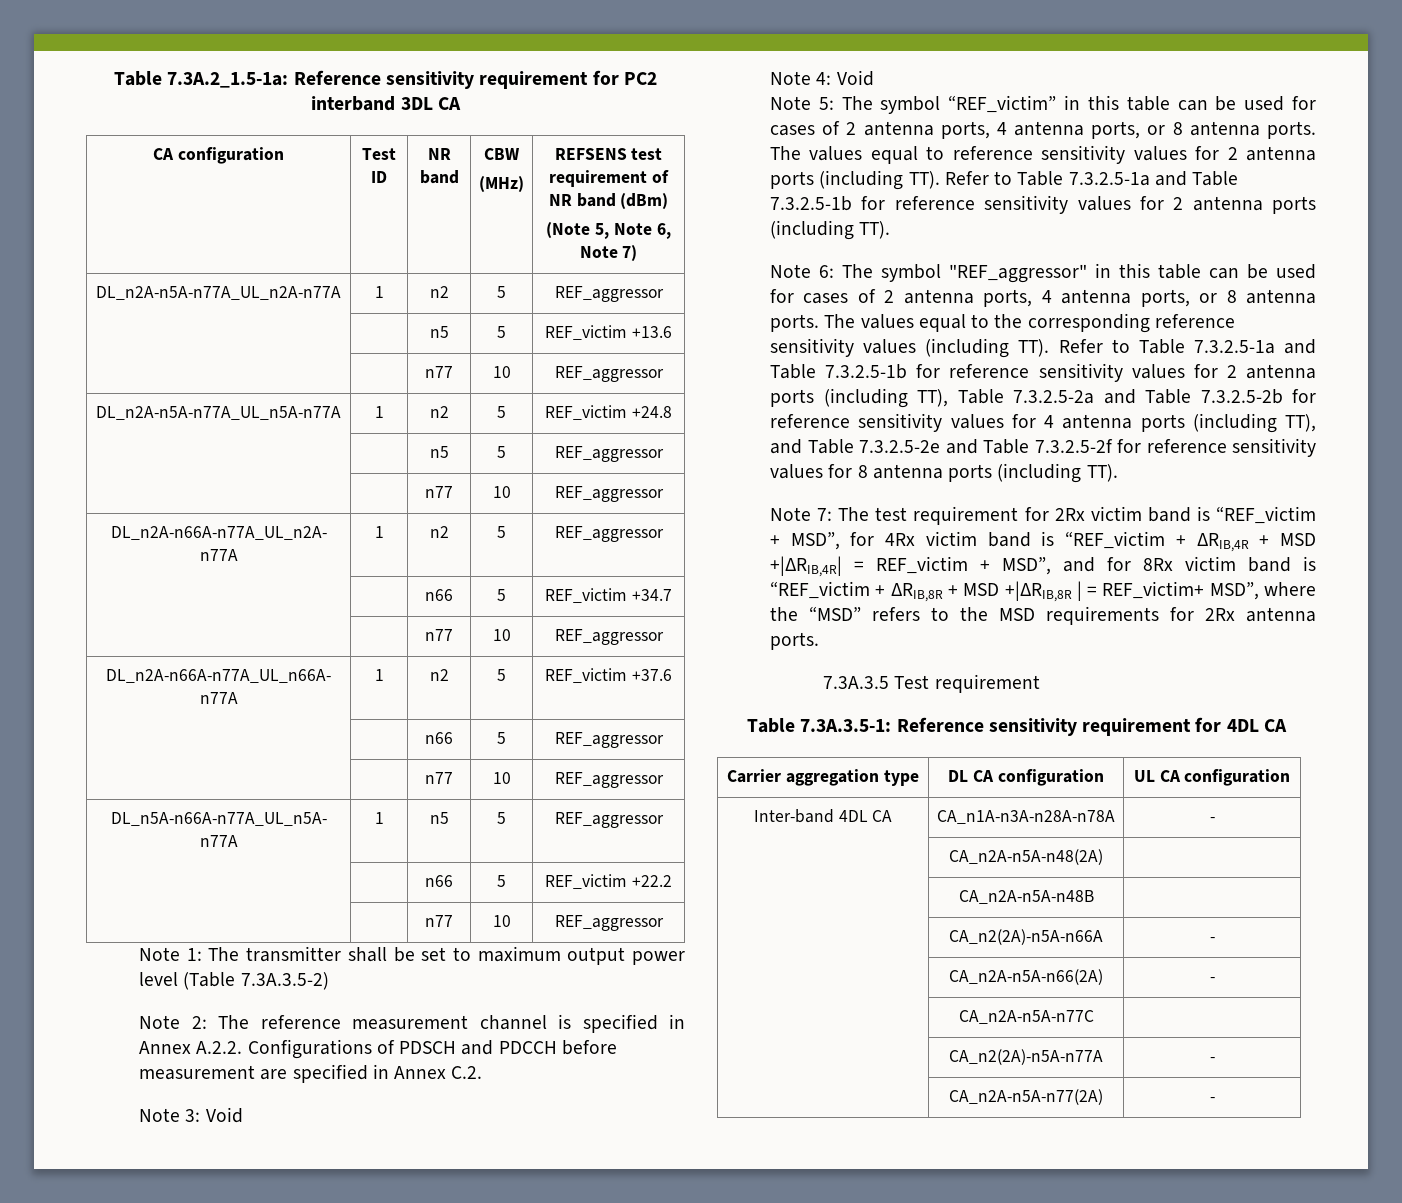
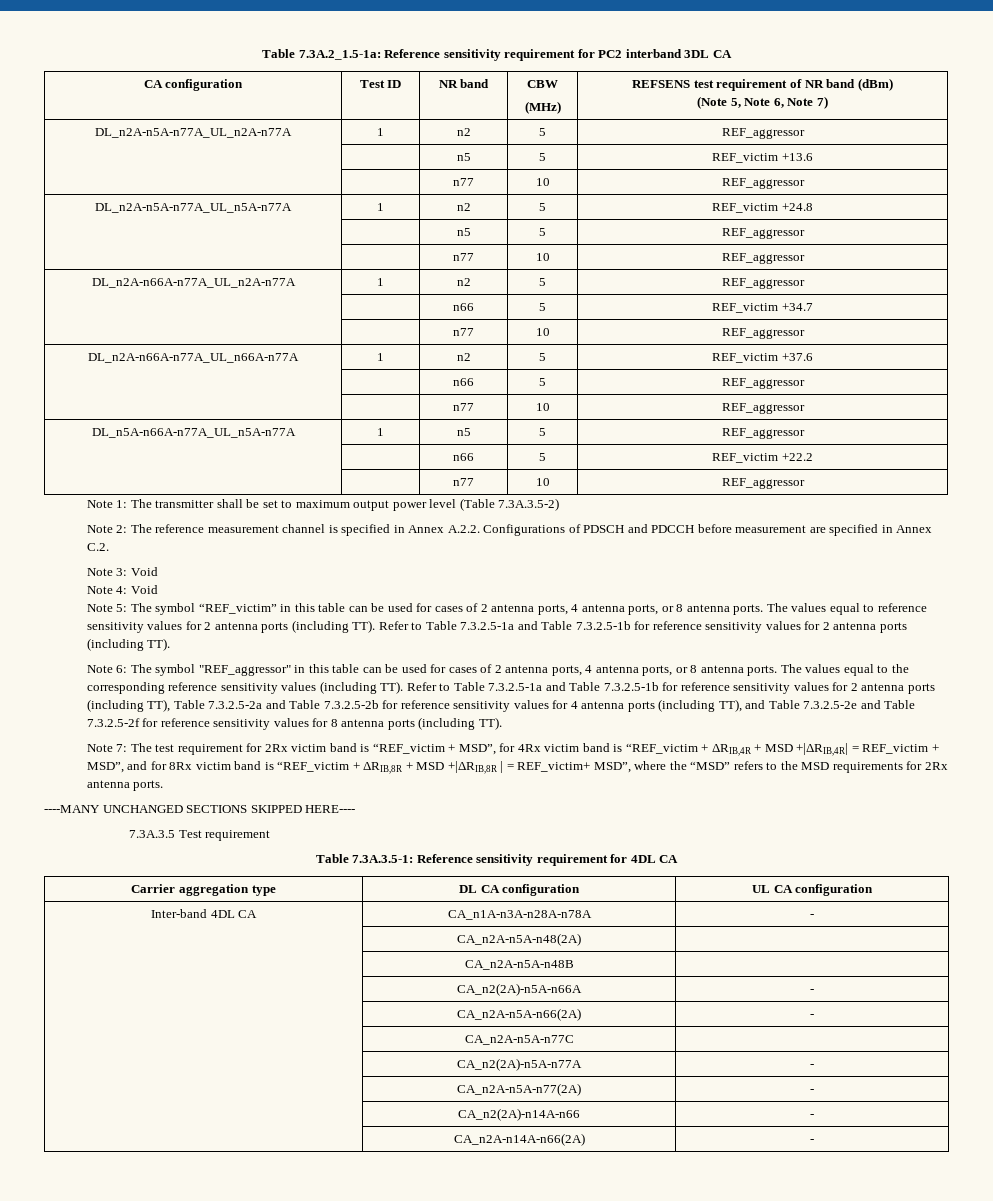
+ ----MANY UNCHANGED SECTIONS SKIPPED HERE----
+ | CA_n2(2A)-n14A-n66 | -
+ | CA_n2A-n14A-n66(2A) | -

